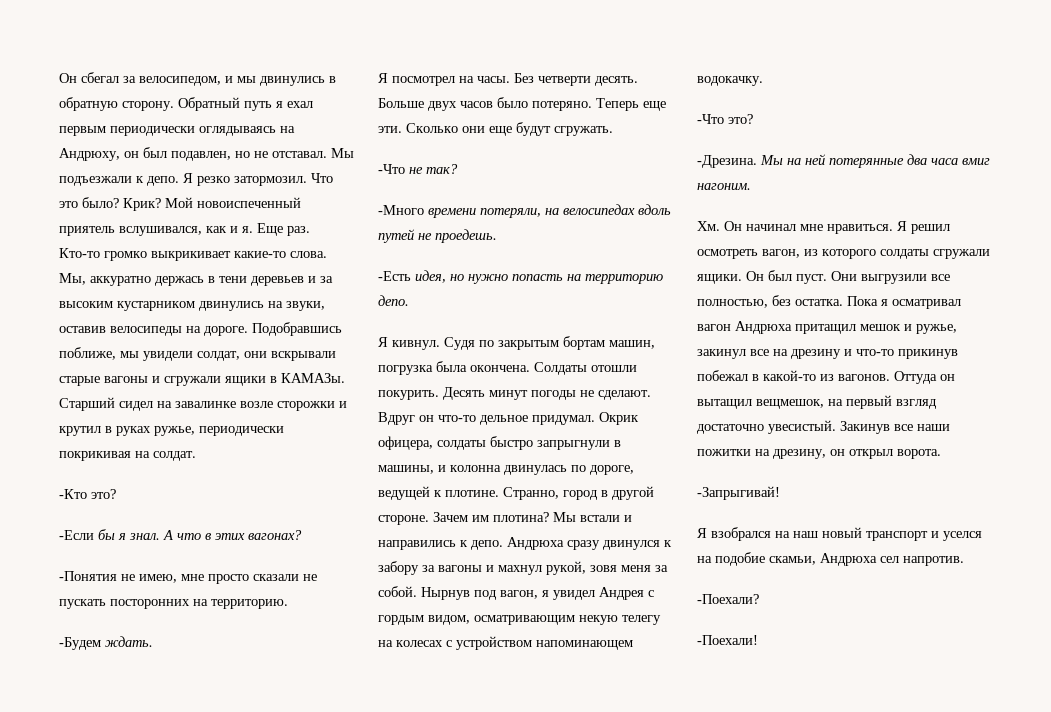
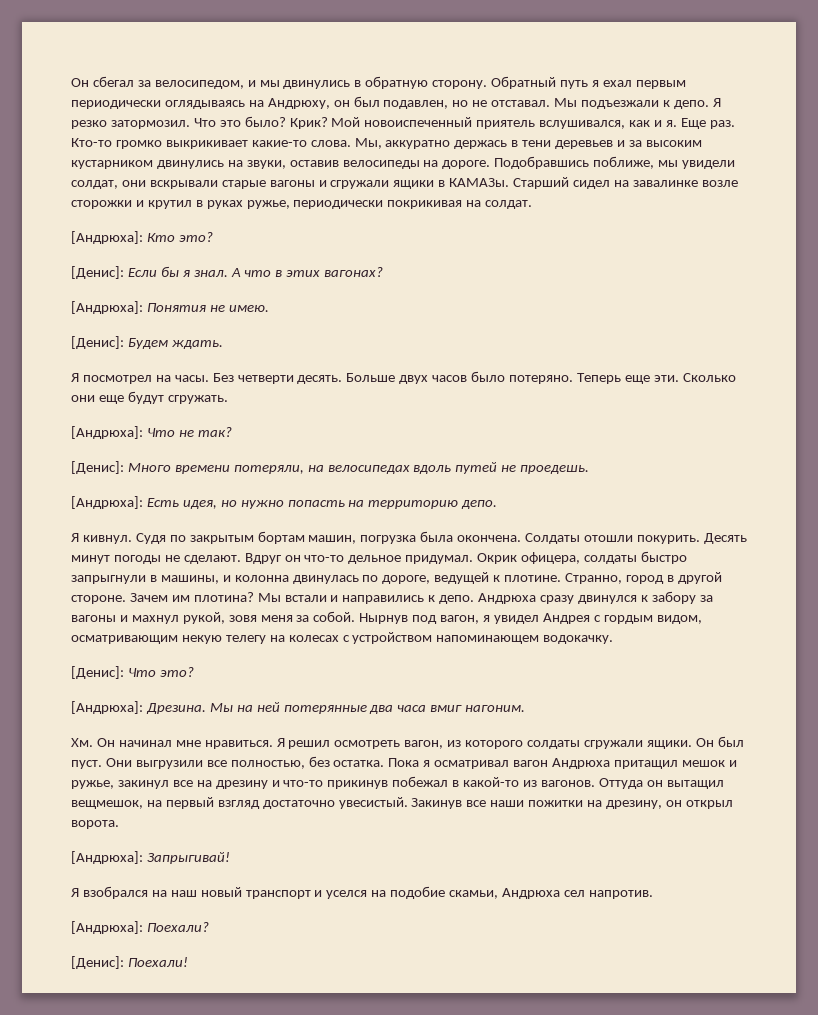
- -Кто это?
- -Если бы я знал.
+ [Андрюха]: Кто это?
+ [Денис]: Если бы я знал.
- -Понятия не имею, мне просто сказали не пускать посторонних на территорию.
- -Будем ждать.
+ [Андрюха]: Понятия не имею.
+ [Денис]: Будем ждать.
- -Что не так?
+ [Андрюха]: Что не так?
- -Много времени потеряли, на велосипедах вдоль путей не проедешь.
+ [Денис]: Много времени потеряли, на велосипедах вдоль путей не проедешь.
- -Есть идея, но нужно попасть на территорию депо.
+ [Андрюха]: Есть идея, но нужно попасть на территорию депо.
- -Что это?
- -Дрезина.
+ [Денис]: Что это?
+ [Андрюха]: Дрезина.
- -Запрыгивай!
+ [Андрюха]: Запрыгивай!
- -Поехали?
- -Поехали!
+ [Андрюха]: Поехали?
+ [Денис]: Поехали!

